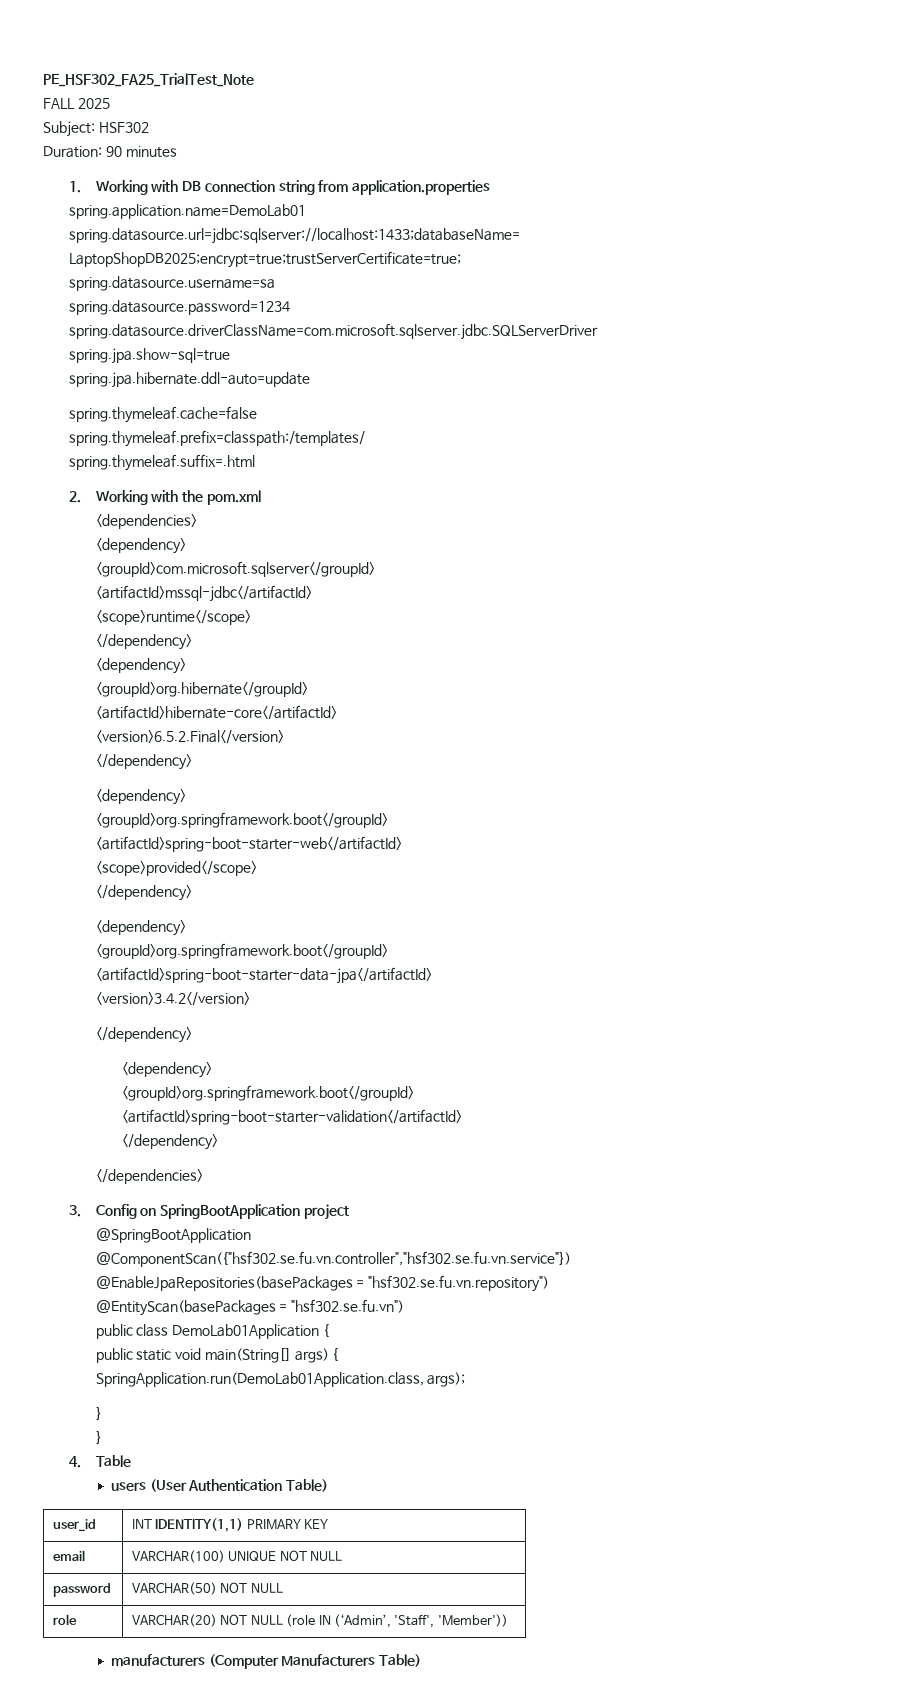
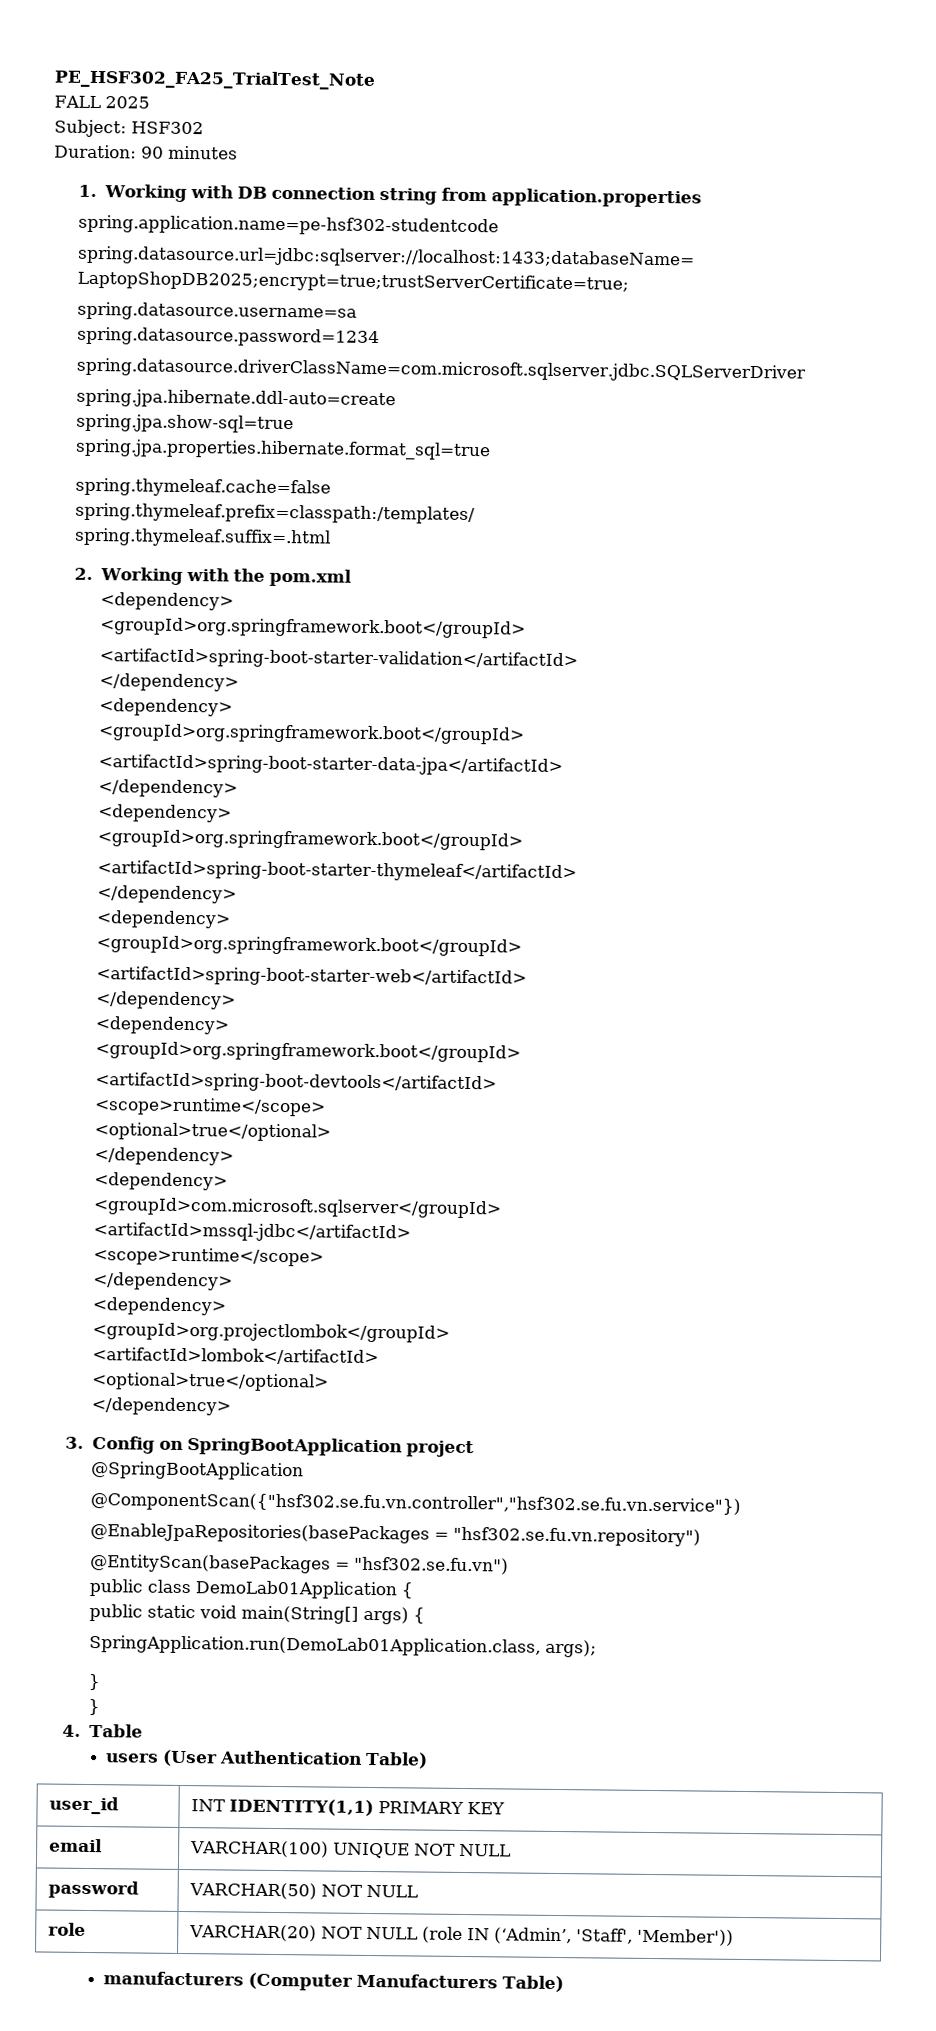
- spring.application.name=DemoLab01
+ spring.application.name=pe-hsf302-studentcode
+ spring.jpa.hibernate.ddl-auto=create
- spring.jpa.hibernate.ddl-auto=update
+ spring.jpa.properties.hibernate.format_sql=true
  2. Working with the pom.xml
- <dependencies>
+ <dependency>
+ <groupId>org.springframework.boot</groupId>
+ <artifactId>spring-boot-starter-validation</artifactId>
+ </dependency>
+ <dependency>
+ <groupId>org.springframework.boot</groupId>
+ <artifactId>spring-boot-starter-data-jpa</artifactId>
+ </dependency>
+ <dependency>
+ <groupId>org.springframework.boot</groupId>
+ <artifactId>spring-boot-starter-thymeleaf</artifactId>
+ </dependency>
+ <dependency>
+ <groupId>org.springframework.boot</groupId>
+ <artifactId>spring-boot-starter-web</artifactId>
+ </dependency>
+ <dependency>
+ <groupId>org.springframework.boot</groupId>
+ <artifactId>spring-boot-devtools</artifactId>
+ <scope>runtime</scope>
+ <optional>true</optional>
+ </dependency>
- <groupId>org.hibernate</groupId>
- <artifactId>hibernate-core</artifactId>
- <version>6.5.2.Final</version>
+ <groupId>org.projectlombok</groupId>
+ <artifactId>lombok</artifactId>
+ <optional>true</optional>
  </dependency>
- <dependency>
- <groupId>org.springframework.boot</groupId>
- <artifactId>spring-boot-starter-web</artifactId>
- <scope>provided</scope>
- </dependency>
- <dependency>
- <groupId>org.springframework.boot</groupId>
- <artifactId>spring-boot-starter-data-jpa</artifactId>
- <version>3.4.2</version>
- </dependency>
- <dependency>
- <groupId>org.springframework.boot</groupId>
- <artifactId>spring-boot-starter-validation</artifactId>
- </dependency>
- </dependencies>

